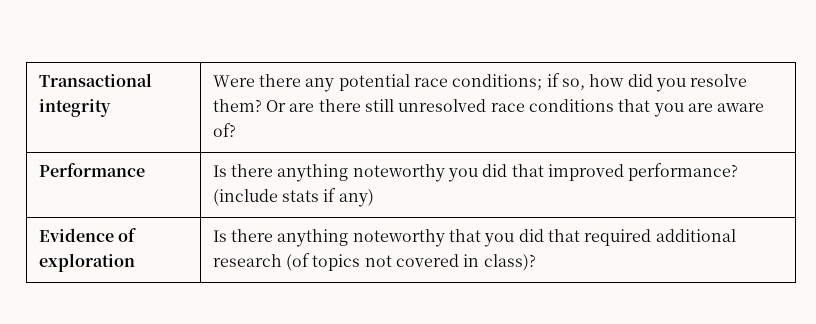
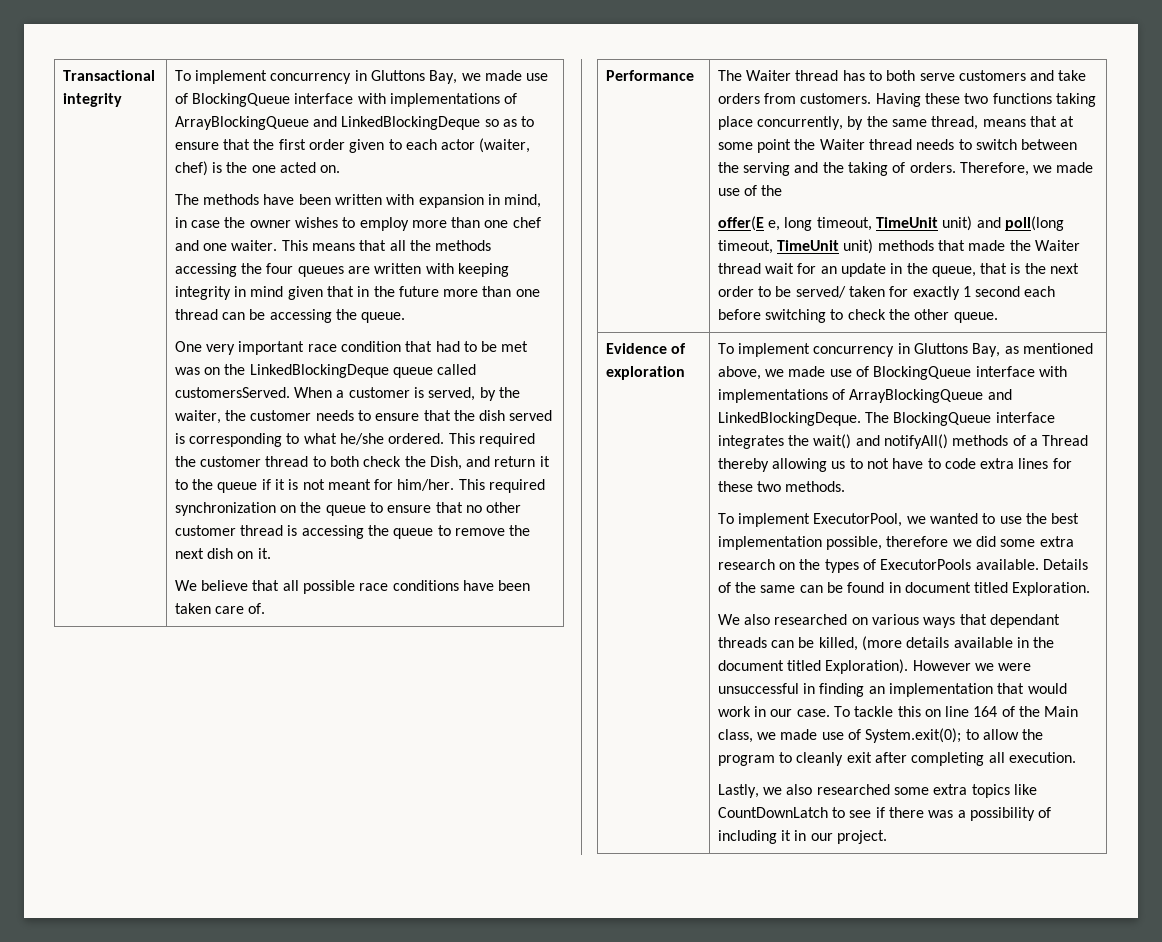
- Were there any potential race conditions; if so, how did you resolve them? Or are there still unresolved race conditions that you are aware of?
- Performance | Is there anything noteworthy you did that improved performance? (include stats if any)
- Evidence of exploration | Is there anything noteworthy that you did that required additional research (of topics not covered in class)?
+ To implement concurrency in Gluttons Bay, we made use of BlockingQueue interface with implementations of ArrayBlockingQueue and LinkedBlockingDeque so as to ensure that the first order given to each actor (waiter, chef) is the one acted on.
+ The methods have been written with expansion in mind, in case the owner wishes to employ more than one chef and one waiter. This means that all the methods accessing the four queues are written with keeping integrity in mind given that in the future more than one thread can be accessing the queue.
+ One very important race condition that had to be met was on the LinkedBlockingDeque queue called customersServed. When a customer is served, by the waiter, the customer needs to ensure that the dish served is corresponding to what he/she ordered. This required the customer thread to both check the Dish, and return it to the queue if it is not meant for him/her. This required synchronization on the queue to ensure that no other customer thread is accessing the queue to remove the next dish on it.
+ We believe that all possible race conditions have been taken care of.
+ Performance | The Waiter thread has to both serve customers and take orders from customers. Having these two functions taking place concurrently, by the same thread, means that at some point the Waiter thread needs to switch between the serving and the taking of orders. Therefore, we made use of the
+ offer(E e, long timeout, TimeUnit unit) and poll(long timeout, TimeUnit unit) methods that made the Waiter thread wait for an update in the queue, that is the next order to be served/ taken for exactly 1 second each before switching to check the other queue.
+ Evidence of exploration | To implement concurrency in Gluttons Bay, as mentioned above, we made use of BlockingQueue interface with implementations of ArrayBlockingQueue and LinkedBlockingDeque. The BlockingQueue interface integrates the wait() and notifyAll() methods of a Thread thereby allowing us to not have to code extra lines for these two methods.
+ To implement ExecutorPool, we wanted to use the best implementation possible, therefore we did some extra research on the types of ExecutorPools available. Details of the same can be found in document titled Exploration.
+ We also researched on various ways that dependant threads can be killed, (more details available in the document titled Exploration). However we were unsuccessful in finding an implementation that would work in our case. To tackle this on line 164 of the Main class, we made use of System.exit(0); to allow the program to cleanly exit after completing all execution.
+ Lastly, we also researched some extra topics like CountDownLatch to see if there was a possibility of including it in our project.

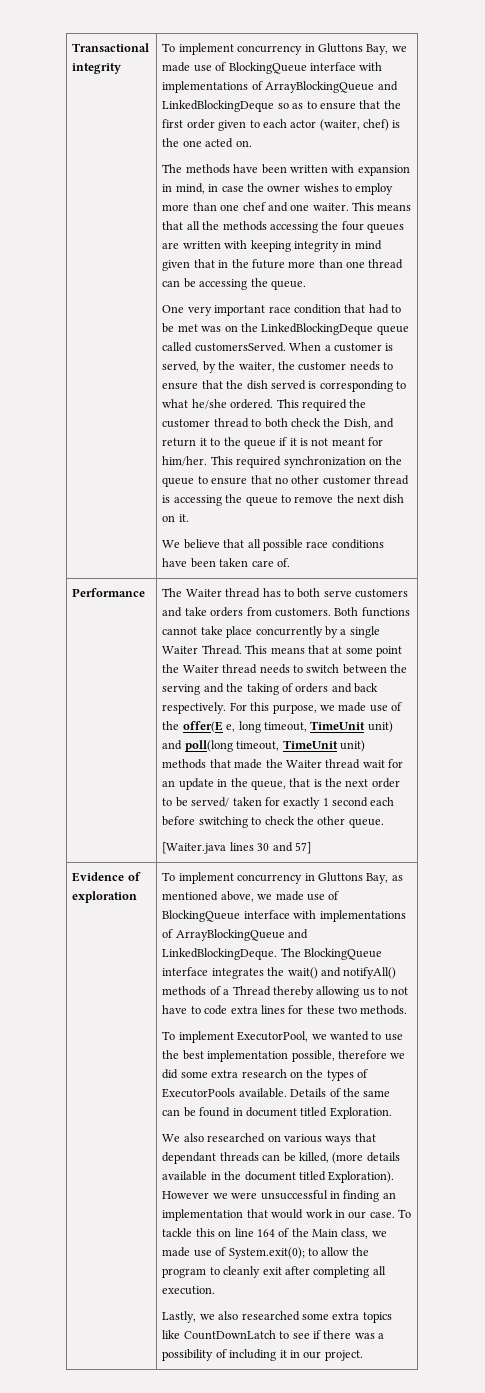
- Having these two functions taking place concurrently, by the same thread, means that at some point the Waiter thread needs to switch between the serving and the taking of orders. Therefore, we made use of the
- offer(E e, long timeout, TimeUnit unit) and poll(long timeout, TimeUnit unit) methods that made the Waiter thread wait for an update in the queue, that is the next order to be served/ taken for exactly 1 second each before switching to check the other queue.
+ Both functions cannot take place concurrently by a single Waiter Thread. This means that at some point the Waiter thread needs to switch between the serving and the taking of orders and back respectively. For this purpose, we made use of the offer(E e, long timeout, TimeUnit unit) and poll(long timeout, TimeUnit unit) methods that made the Waiter thread wait for an update in the queue, that is the next order to be served/ taken for exactly 1 second each before switching to check the other queue.
+ [Waiter.java lines 30 and 57]

